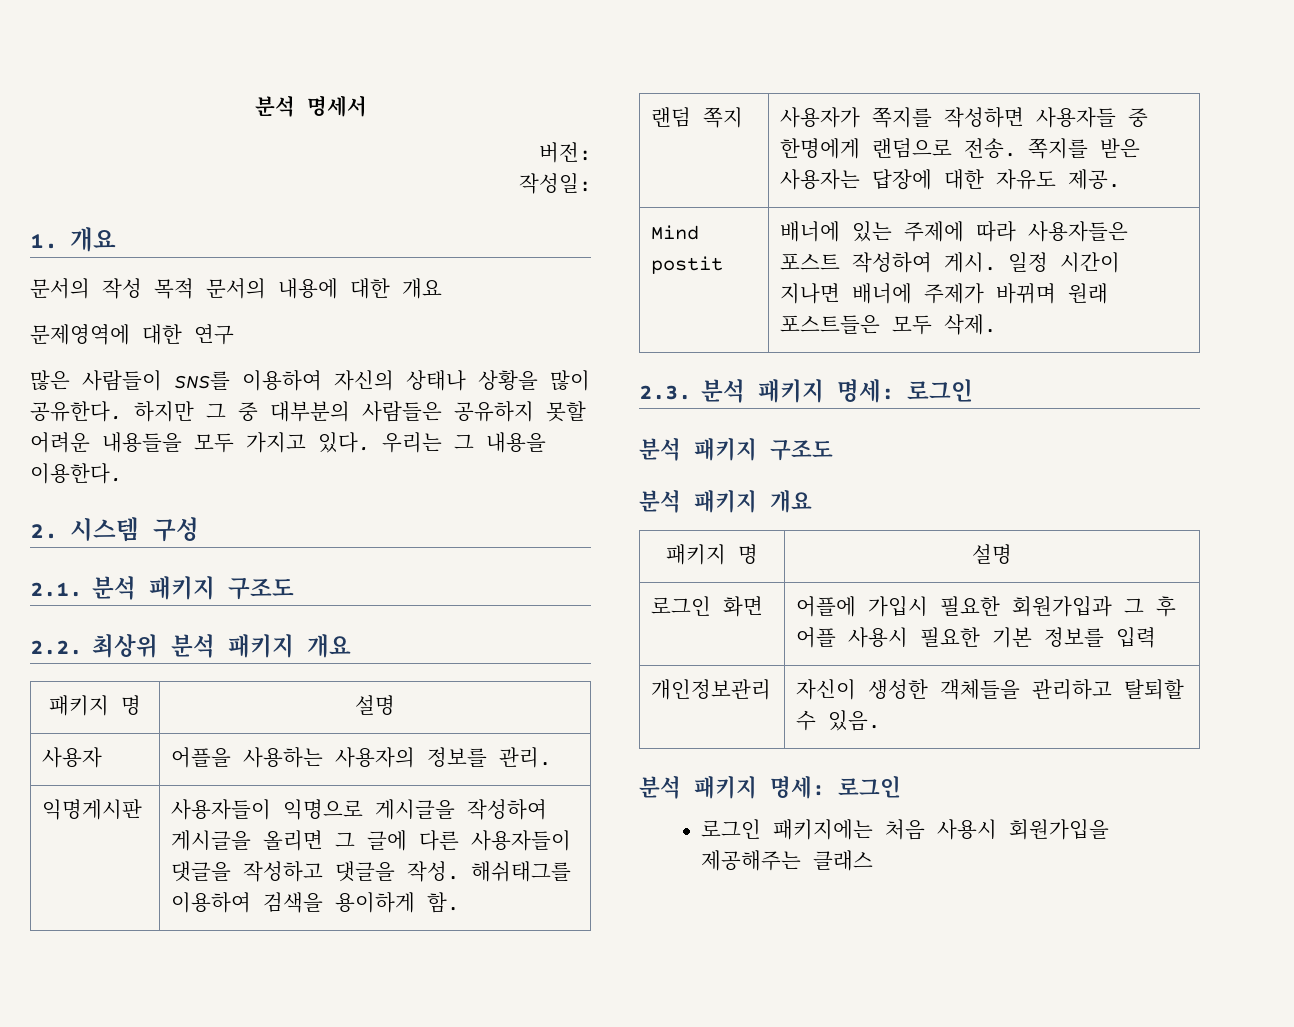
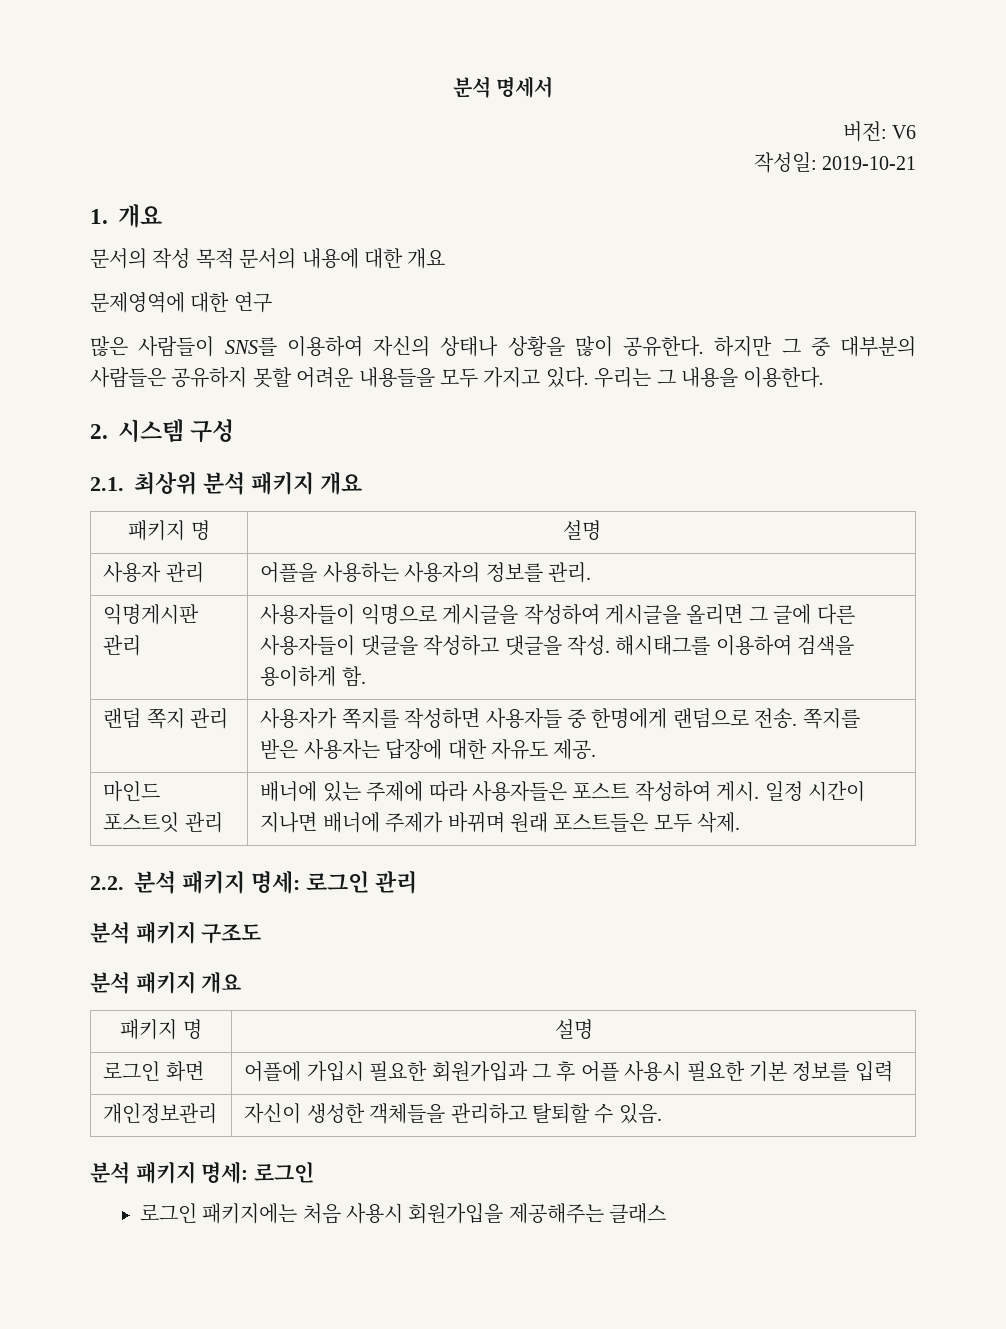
- 버전:
+ 버전: V6
- 작성일:
+ 작성일: 2019-10-21
- 2.1. 분석 패키지 구조도
- 2.2. 최상위 분석 패키지 개요
+ 2.1. 최상위 분석 패키지 개요
- 사용자 | 어플을 사용하는 사용자의 정보를 관리.
+ 사용자 관리 | 어플을 사용하는 사용자의 정보를 관리.
- 익명게시판 | 사용자들이 익명으로 게시글을 작성하여 게시글을 올리면 그 글에 다른 사용자들이 댓글을 작성하고 댓글을 작성. 해쉬태그를 이용하여 검색을 용이하게 함.
+ 익명게시판 관리 | 사용자들이 익명으로 게시글을 작성하여 게시글을 올리면 그 글에 다른 사용자들이 댓글을 작성하고 댓글을 작성. 해시태그를 이용하여 검색을 용이하게 함.
- 랜덤 쪽지 | 사용자가 쪽지를 작성하면 사용자들 중 한명에게 랜덤으로 전송. 쪽지를 받은 사용자는 답장에 대한 자유도 제공.
+ 랜덤 쪽지 관리 | 사용자가 쪽지를 작성하면 사용자들 중 한명에게 랜덤으로 전송. 쪽지를 받은 사용자는 답장에 대한 자유도 제공.
- Mind postit | 배너에 있는 주제에 따라 사용자들은 포스트 작성하여 게시. 일정 시간이 지나면 배너에 주제가 바뀌며 원래 포스트들은 모두 삭제.
+ 마인드 포스트잇 관리 | 배너에 있는 주제에 따라 사용자들은 포스트 작성하여 게시. 일정 시간이 지나면 배너에 주제가 바뀌며 원래 포스트들은 모두 삭제.
- 2.3. 분석 패키지 명세: 로그인
+ 2.2. 분석 패키지 명세: 로그인 관리

